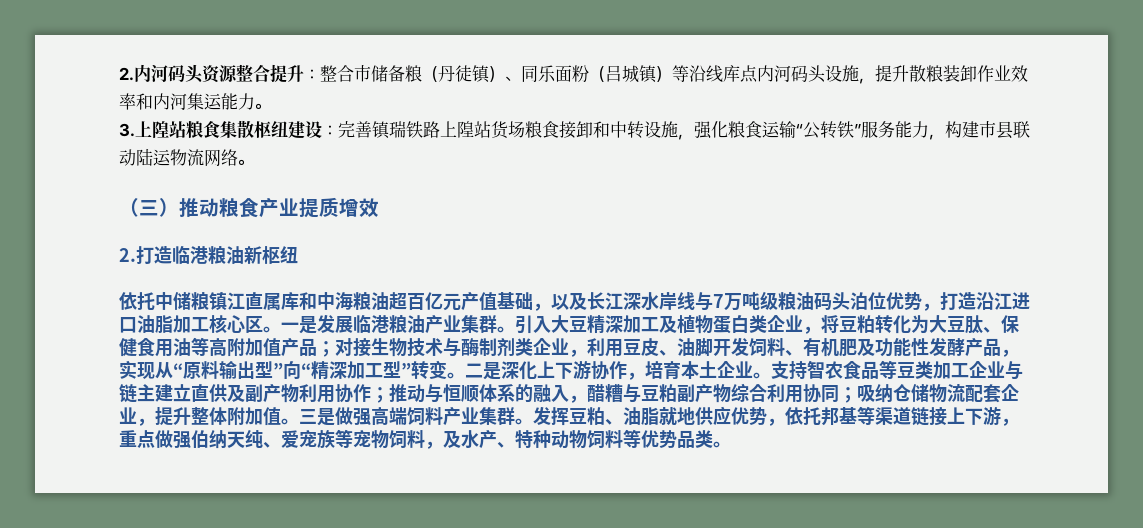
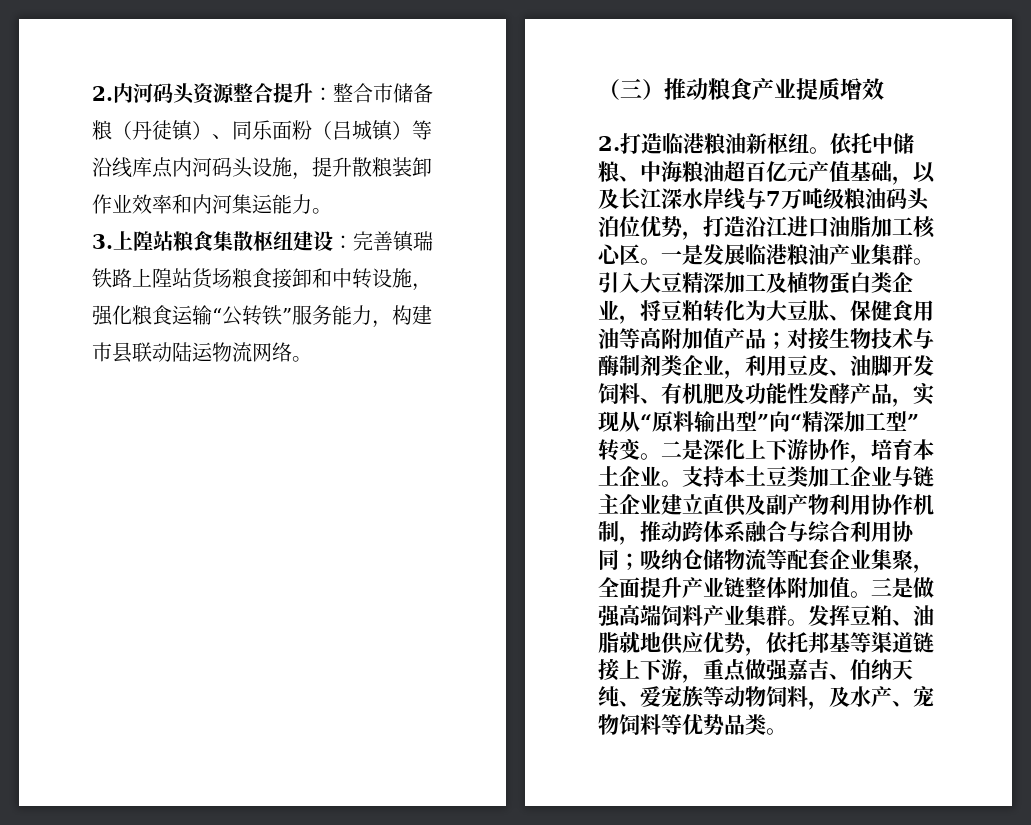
- 2.打造临港粮油新枢纽
- 依托中储粮镇江直属库和中海粮油超百亿元产值基础，以及长江深水岸线与7万吨级粮油码头泊位优势，打造沿江进口油脂加工核心区。
+ 2.打造临港粮油新枢纽。依托中储粮、中海粮油超百亿元产值基础，以及长江深水岸线与7万吨级粮油码头泊位优势，打造沿江进口油脂加工核心区。
- 支持智农食品等豆类加工企业与链主建立直供及副产物利用协作；推动与恒顺体系的融入，醋糟与豆粕副产物综合利用协同；吸纳仓储物流配套企业，提升整体附加值。
+ 支持本土豆类加工企业与链主企业建立直供及副产物利用协作机制，推动跨体系融合与综合利用协同；吸纳仓储物流等配套企业集聚，全面提升产业链整体附加值。
- 发挥豆粕、油脂就地供应优势，依托邦基等渠道链接上下游，重点做强伯纳天纯、爱宠族等宠物饲料，及水产、特种动物饲料等优势品类。
+ 发挥豆粕、油脂就地供应优势，依托邦基等渠道链接上下游，重点做强嘉吉、伯纳天纯、爱宠族等动物饲料，及水产、宠物饲料等优势品类。

